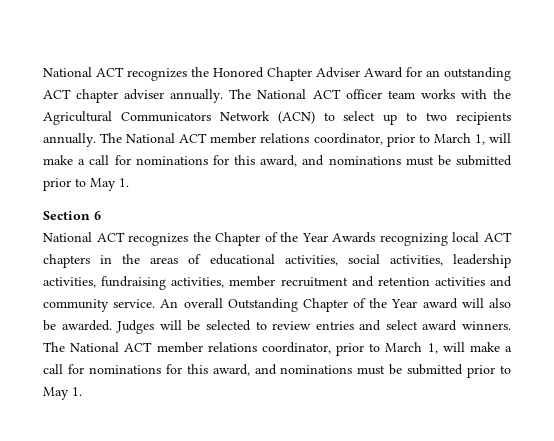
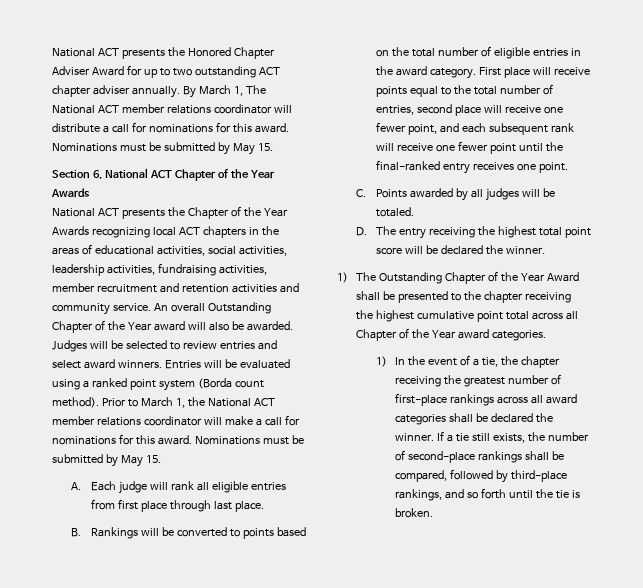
- National ACT recognizes the Honored Chapter Adviser Award for an outstanding ACT chapter adviser annually.
+ National ACT presents the Honored Chapter Adviser Award for up to two outstanding ACT chapter adviser annually.
- The National ACT officer team works with the Agricultural Communicators Network (ACN) to select up to two recipients annually. The National ACT member relations coordinator, prior to March 1, will make a call for nominations for this award, and nominations must be submitted prior to May 1.
- Section 6
- National ACT recognizes the Chapter of the Year Awards recognizing local ACT chapters in the areas of educational activities, social activities, leadership activities, fundraising activities, member recruitment and retention activities and community service.
+ By March 1, The National ACT member relations coordinator will distribute a call for nominations for this award. Nominations must be submitted by May 15.
+ Section 6. National ACT Chapter of the Year Awards
+ National ACT presents the Chapter of the Year Awards recognizing local ACT chapters in the areas of educational activities, social activities, leadership activities, fundraising activities, member recruitment and retention activities and community service.
- Judges will be selected to review entries and select award winners. The National ACT member relations coordinator, prior to March 1, will make a call for nominations for this award, and nominations must be submitted prior to May 1.
+ Judges will be selected to review entries and select award winners. Entries will be evaluated using a ranked point system (Borda count method). Prior to March 1, the National ACT member relations coordinator will make a call for nominations for this award. Nominations must be submitted by May 15.
+ A. Each judge will rank all eligible entries from first place through last place.
+ B. Rankings will be converted to points based on the total number of eligible entries in the award category. First place will receive points equal to the total number of entries, second place will receive one fewer point, and each subsequent rank will receive one fewer point until the final-ranked entry receives one point.
+ C. Points awarded by all judges will be totaled.
+ D. The entry receiving the highest total point score will be declared the winner.
+ 1) The Outstanding Chapter of the Year Award shall be presented to the chapter receiving the highest cumulative point total across all Chapter of the Year award categories.
+ 1) In the event of a tie, the chapter receiving the greatest number of first-place rankings across all award categories shall be declared the winner. If a tie still exists, the number of second-place rankings shall be compared, followed by third-place rankings, and so forth until the tie is broken.

